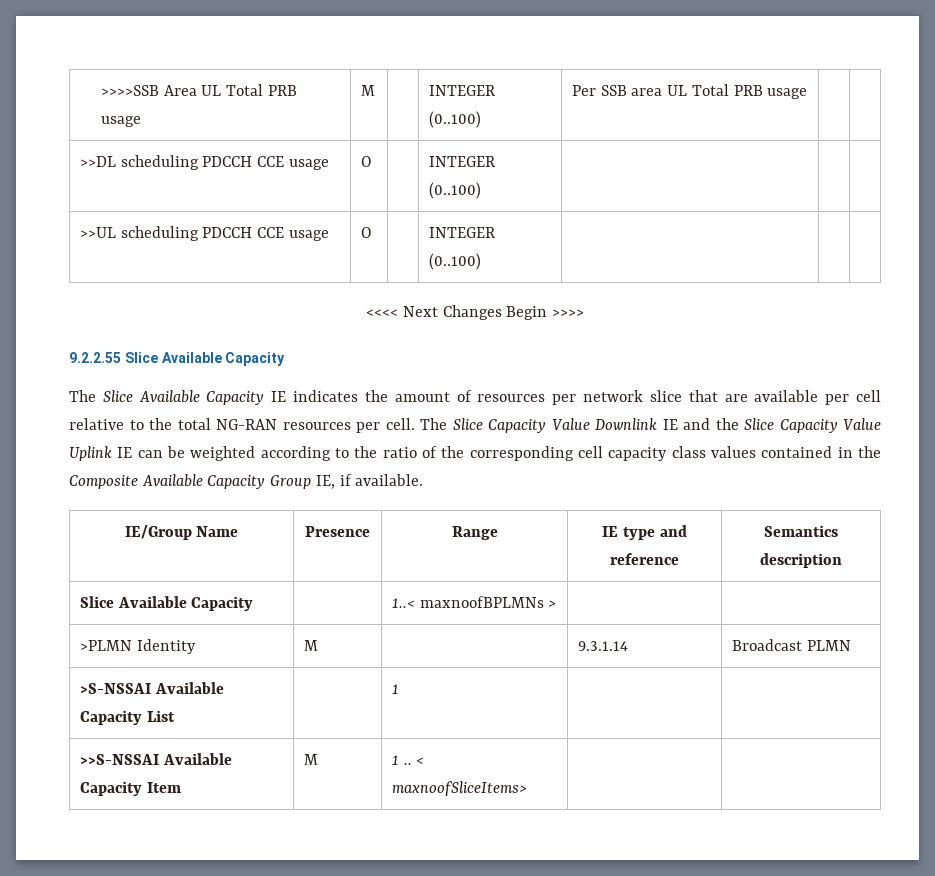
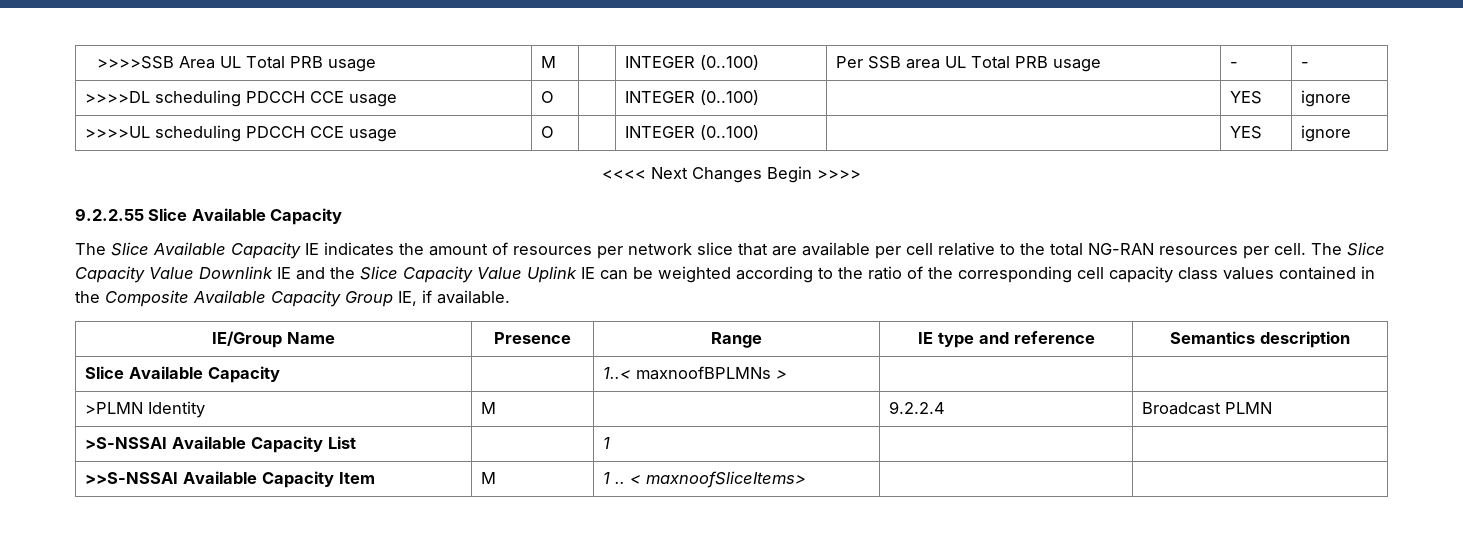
- >>>>SSB Area UL Total PRB usage | M | | INTEGER (0..100) | Per SSB area UL Total PRB usage | |
- >>DL scheduling PDCCH CCE usage | O | | INTEGER (0..100) | | |
- >>UL scheduling PDCCH CCE usage | O | | INTEGER (0..100) | | |
+ >>>>SSB Area UL Total PRB usage | M | | INTEGER (0..100) | Per SSB area UL Total PRB usage | - | -
+ >>>>DL scheduling PDCCH CCE usage | O | | INTEGER (0..100) | | YES | ignore
+ >>>>UL scheduling PDCCH CCE usage | O | | INTEGER (0..100) | | YES | ignore
- >PLMN Identity | M | | 9.3.1.14 | Broadcast PLMN
+ >PLMN Identity | M | | 9.2.2.4 | Broadcast PLMN

